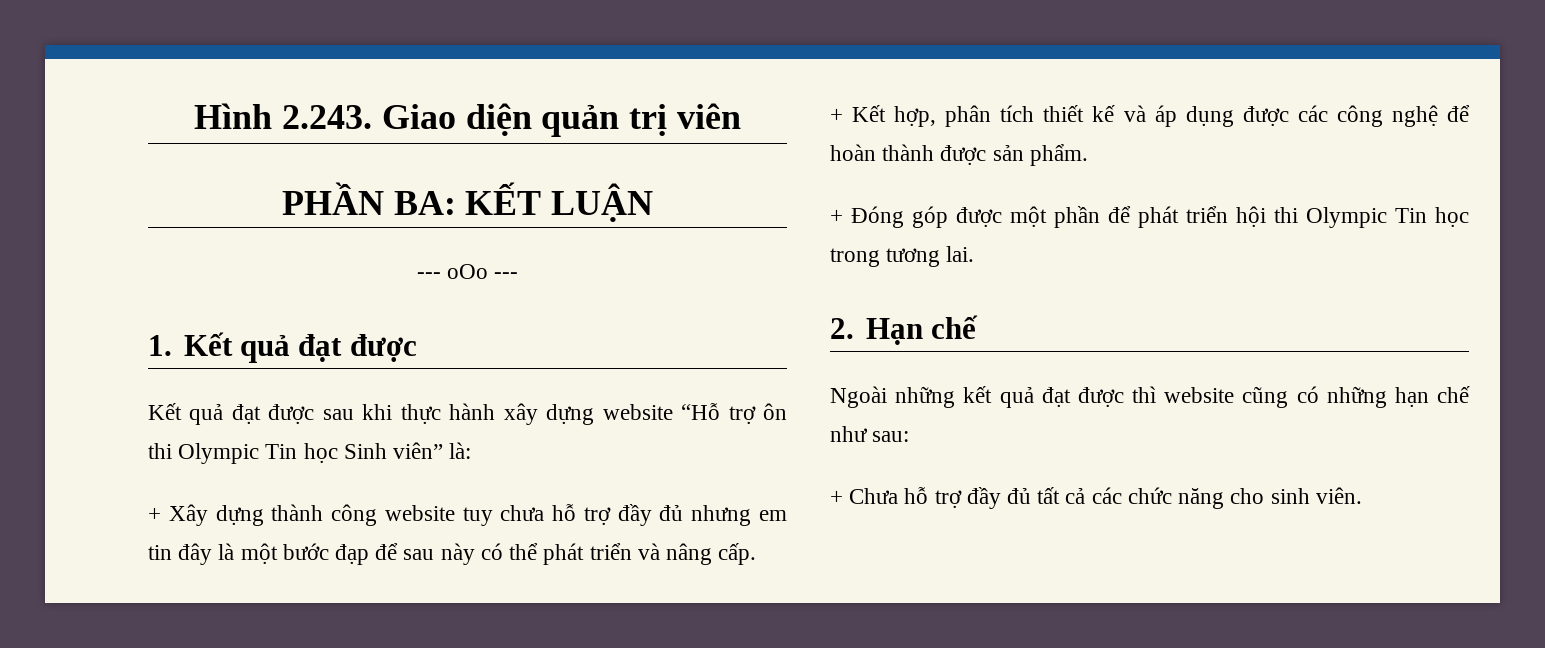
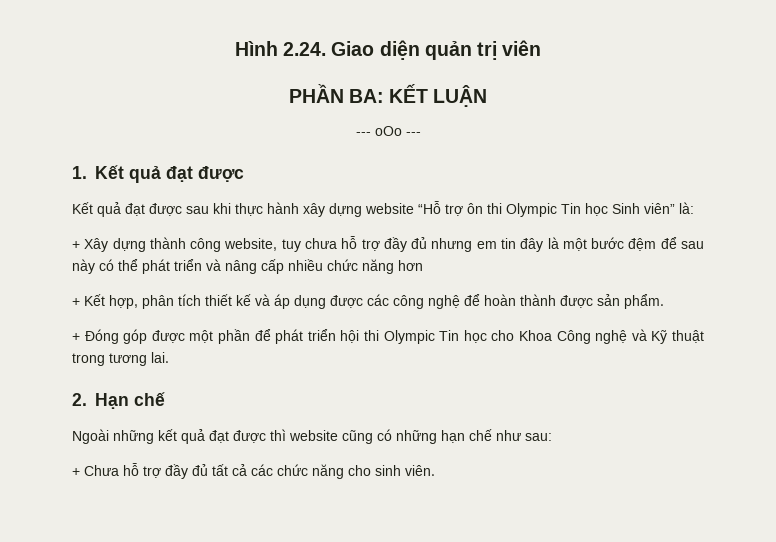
- Hình 2.243. Giao diện quản trị viên
+ Hình 2.24. Giao diện quản trị viên
- + Xây dựng thành công website tuy chưa hỗ trợ đầy đủ nhưng em tin đây là một bước đạp để sau này có thể phát triển và nâng cấp.
+ + Xây dựng thành công website, tuy chưa hỗ trợ đầy đủ nhưng em tin đây là một bước đệm để sau này có thể phát triển và nâng cấp nhiều chức năng hơn
- + Đóng góp được một phần để phát triển hội thi Olympic Tin học trong tương lai.
+ + Đóng góp được một phần để phát triển hội thi Olympic Tin học cho Khoa Công nghệ và Kỹ thuật trong tương lai.

